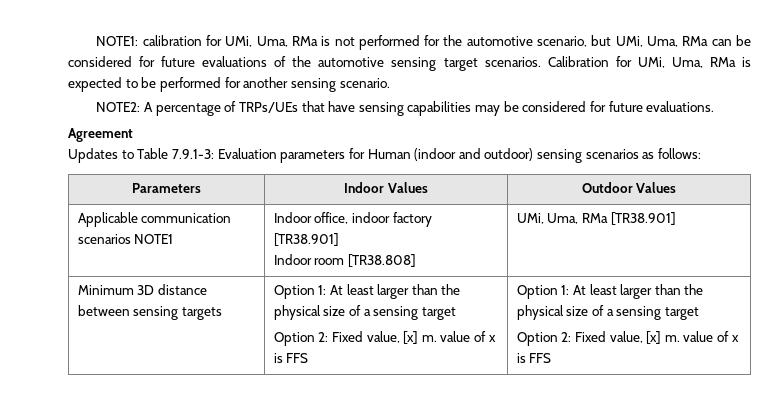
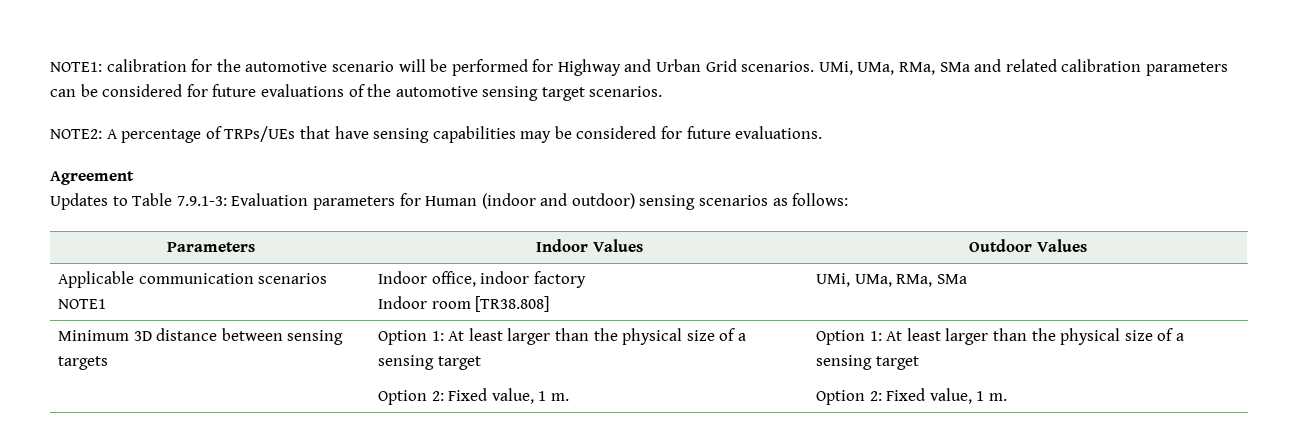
- NOTE1: calibration for UMi, Uma, RMa is not performed for the automotive scenario, but UMi, Uma, RMa can be considered for future evaluations of the automotive sensing target scenarios. Calibration for UMi, Uma, RMa is expected to be performed for another sensing scenario.
+ NOTE1: calibration for the automotive scenario will be performed for Highway and Urban Grid scenarios. UMi, UMa, RMa, SMa and related calibration parameters can be considered for future evaluations of the automotive sensing target scenarios.
- Applicable communication scenarios NOTE1 | Indoor office, indoor factory [TR38.901]
- Indoor room [TR38.808] | UMi, Uma, RMa [TR38.901]
+ Applicable communication scenarios NOTE1 | Indoor office, indoor factory
+ Indoor room [TR38.808] | UMi, UMa, RMa, SMa
  Minimum 3D distance between sensing targets | Option 1: At least larger than the physical size of a sensing target
- Option 2: Fixed value, [x] m. value of x is FFS | Option 1: At least larger than the physical size of a sensing target
- Option 2: Fixed value, [x] m. value of x is FFS
+ Option 2: Fixed value, 1 m. | Option 1: At least larger than the physical size of a sensing target
+ Option 2: Fixed value, 1 m.

